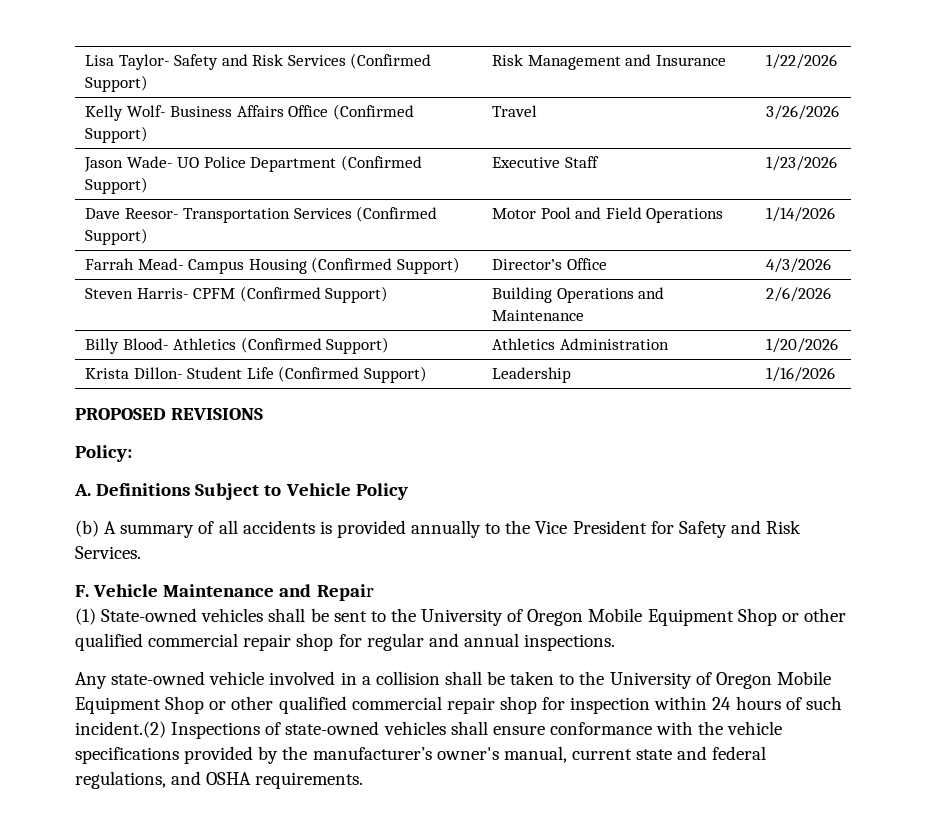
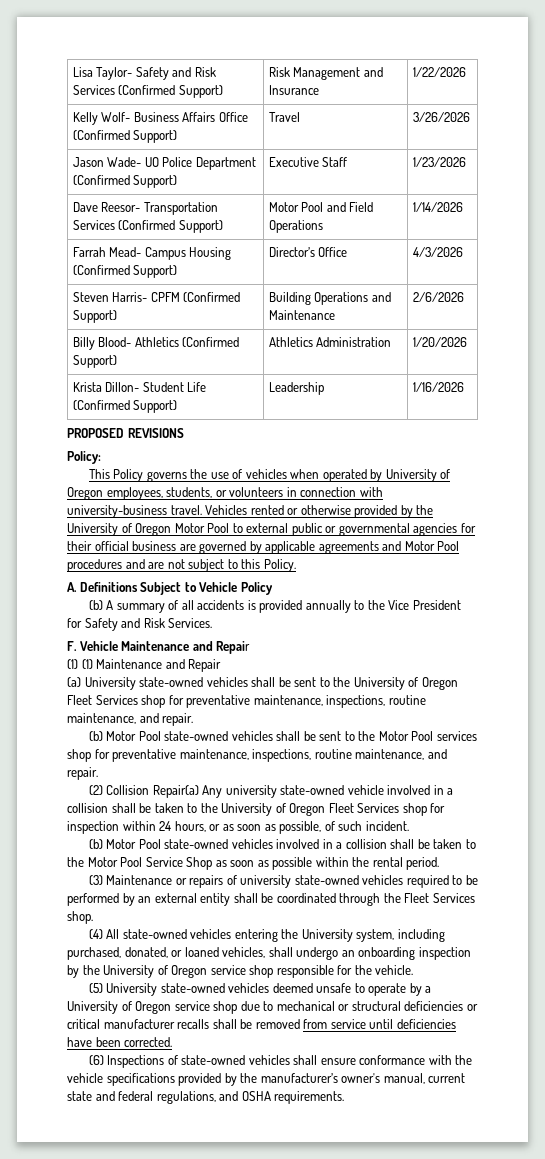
+ This Policy governs the use of vehicles when operated by University of Oregon employees, students, or volunteers in connection with university-business travel. Vehicles rented or otherwise provided by the University of Oregon Motor Pool to external public or governmental agencies for their official business are governed by applicable agreements and Motor Pool procedures and are not subject to this Policy.
- (1) State-owned vehicles shall be sent to the University of Oregon Mobile Equipment Shop or other qualified commercial repair shop for regular and annual inspections.
- Any state-owned vehicle involved in a collision shall be taken to the University of Oregon Mobile Equipment Shop or other qualified commercial repair shop for inspection within 24 hours of such incident.(2) Inspections of state-owned vehicles shall ensure conformance with the vehicle specifications provided by the manufacturer’s owner's manual, current state and federal regulations, and OSHA requirements.
+ (1) (1) Maintenance and Repair
+ (a) University state-owned vehicles shall be sent to the University of Oregon Fleet Services shop for preventative maintenance, inspections, routine maintenance, and repair.
+ (b) Motor Pool state-owned vehicles shall be sent to the Motor Pool services shop for preventative maintenance, inspections, routine maintenance, and repair.
+ (2) Collision Repair(a) Any university state-owned vehicle involved in a collision shall be taken to the University of Oregon Fleet Services shop for inspection within 24 hours, or as soon as possible, of such incident.
+ (b) Motor Pool state-owned vehicles involved in a collision shall be taken to the Motor Pool Service Shop as soon as possible within the rental period.
+ (3) Maintenance or repairs of university state-owned vehicles required to be performed by an external entity shall be coordinated through the Fleet Services shop.
+ (4) All state-owned vehicles entering the University system, including purchased, donated, or loaned vehicles, shall undergo an onboarding inspection by the University of Oregon service shop responsible for the vehicle.
+ (5) University state-owned vehicles deemed unsafe to operate by a University of Oregon service shop due to mechanical or structural deficiencies or critical manufacturer recalls shall be removed from service until deficiencies have been corrected.
+ (6) Inspections of state-owned vehicles shall ensure conformance with the vehicle specifications provided by the manufacturer’s owner's manual, current state and federal regulations, and OSHA requirements.

